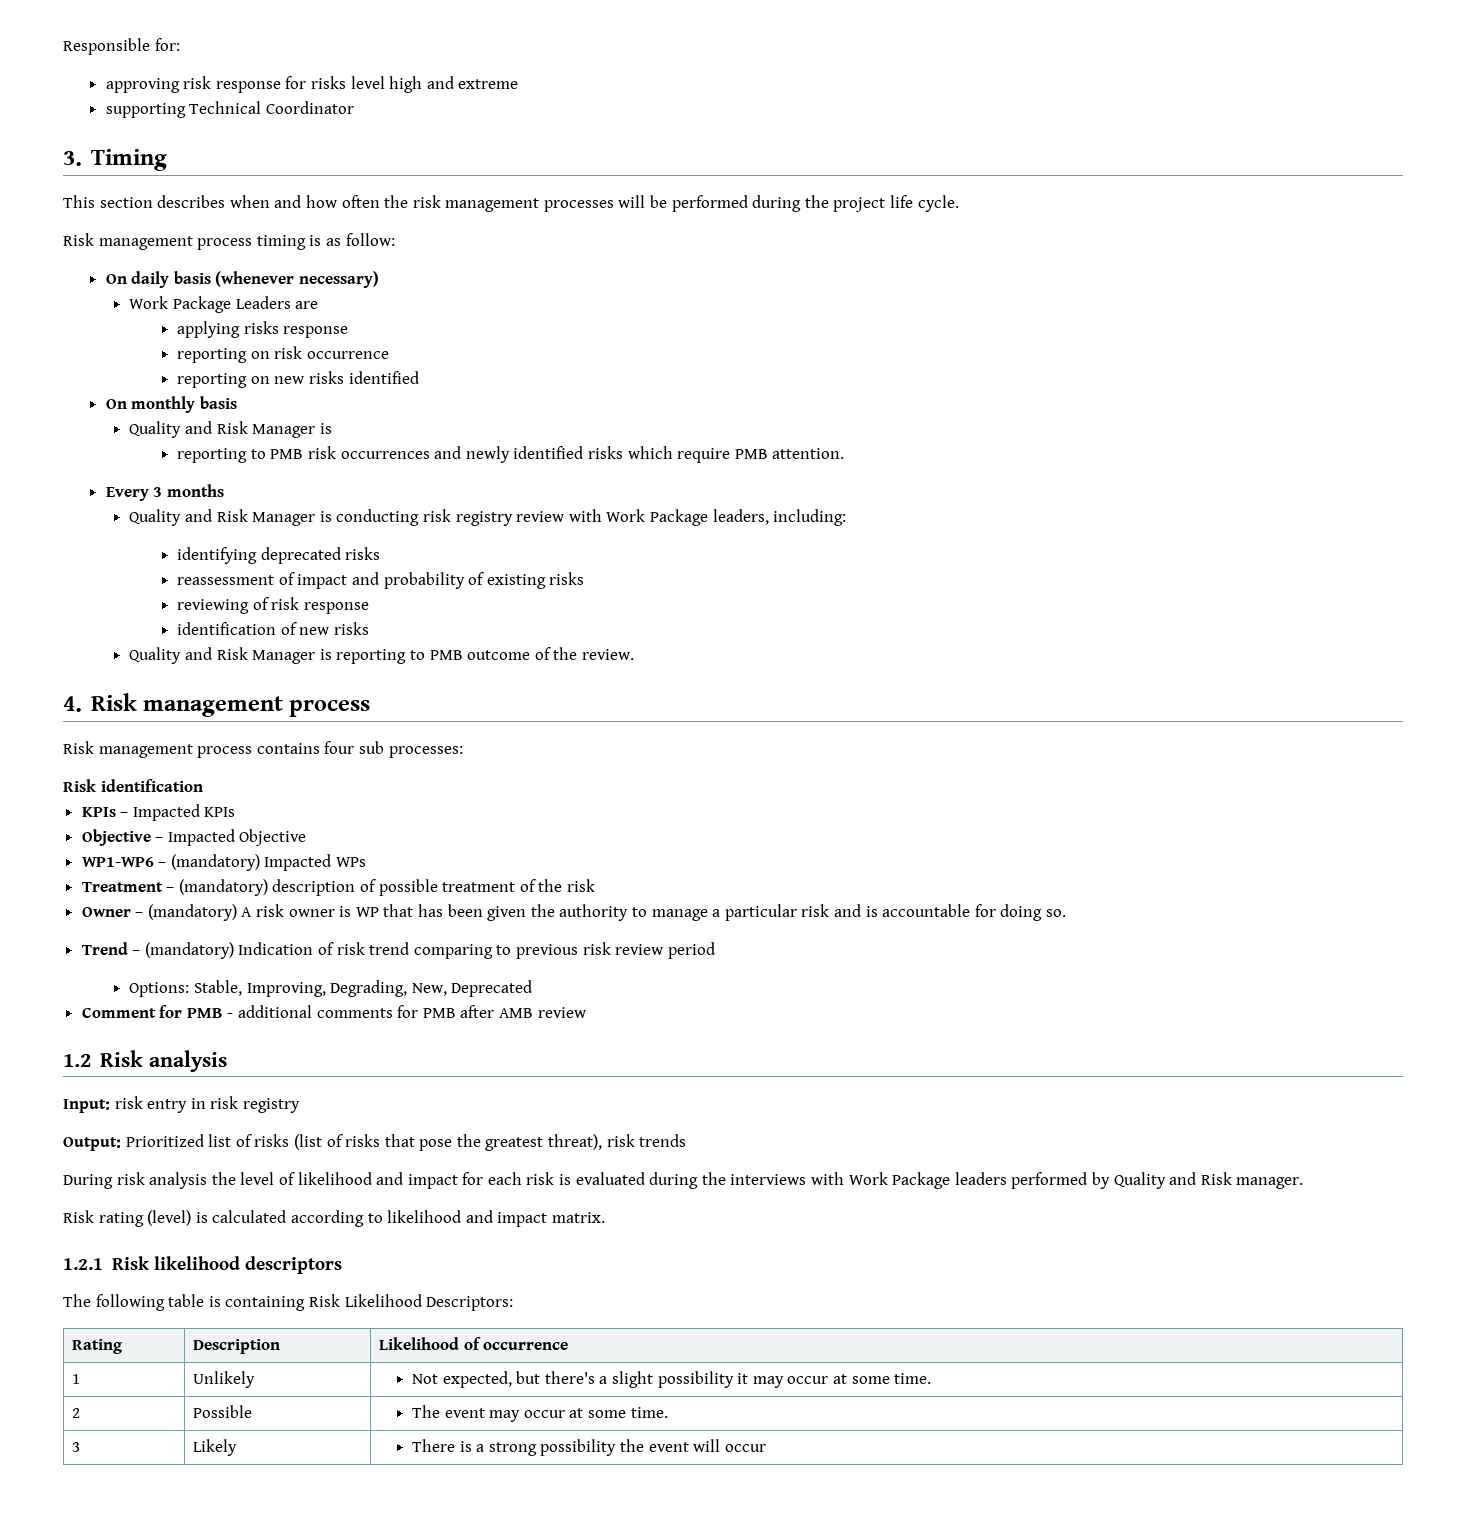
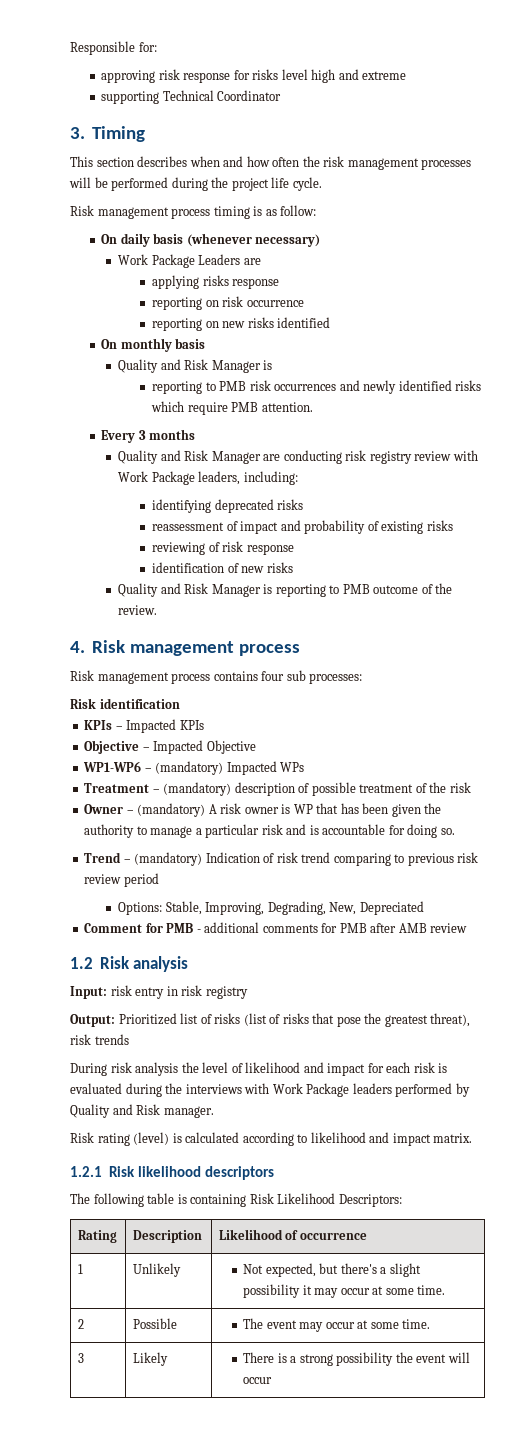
- Quality and Risk Manager is conducting risk registry review with Work Package leaders, including:
+ Quality and Risk Manager are conducting risk registry review with Work Package leaders, including:
- Options: Stable, Improving, Degrading, New, Deprecated
+ Options: Stable, Improving, Degrading, New, Depreciated

